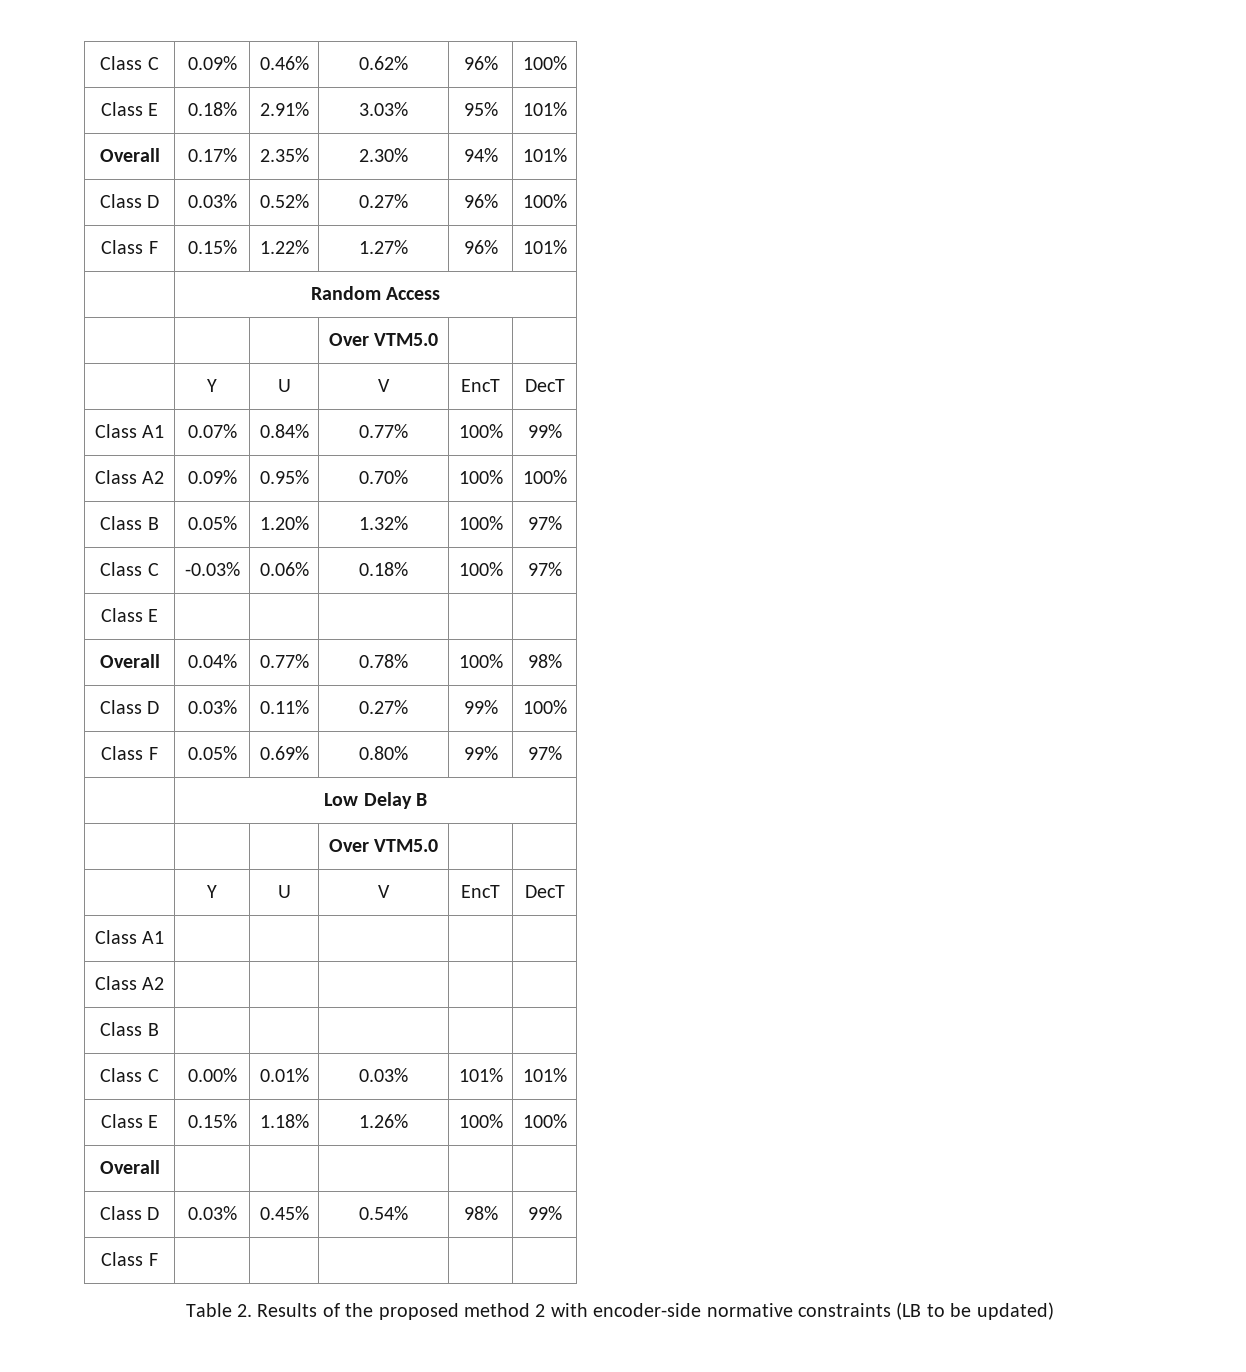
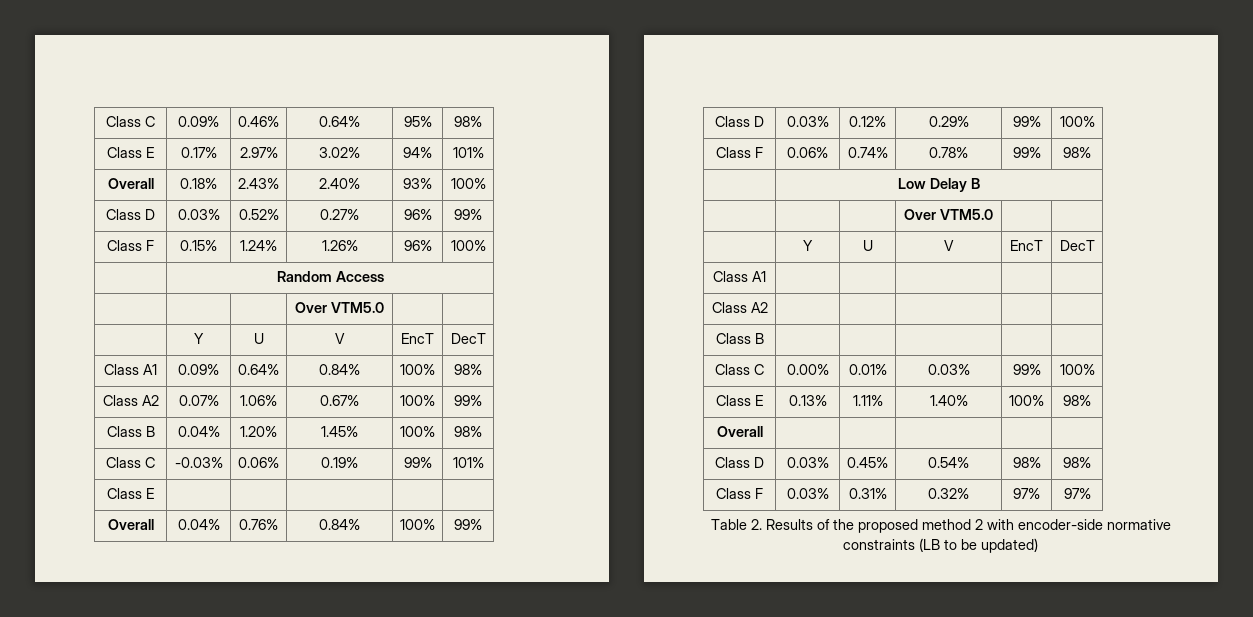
- Class C | 0.09% | 0.46% | 0.62% | 96% | 100%
- Class E | 0.18% | 2.91% | 3.03% | 95% | 101%
- Overall | 0.17% | 2.35% | 2.30% | 94% | 101%
+ Class C | 0.09% | 0.46% | 0.64% | 95% | 98%
+ Class E | 0.17% | 2.97% | 3.02% | 94% | 101%
+ Overall | 0.18% | 2.43% | 2.40% | 93% | 100%
- Class D | 0.03% | 0.52% | 0.27% | 96% | 100%
+ Class D | 0.03% | 0.52% | 0.27% | 96% | 99%
- Class F | 0.15% | 1.22% | 1.27% | 96% | 101%
+ Class F | 0.15% | 1.24% | 1.26% | 96% | 100%
- Class A1 | 0.07% | 0.84% | 0.77% | 100% | 99%
- Class A2 | 0.09% | 0.95% | 0.70% | 100% | 100%
- Class B | 0.05% | 1.20% | 1.32% | 100% | 97%
+ Class A1 | 0.09% | 0.64% | 0.84% | 100% | 98%
+ Class A2 | 0.07% | 1.06% | 0.67% | 100% | 99%
+ Class B | 0.04% | 1.20% | 1.45% | 100% | 98%
- Class C | -0.03% | 0.06% | 0.18% | 100% | 97%
+ Class C | -0.03% | 0.06% | 0.19% | 99% | 101%
- Overall | 0.04% | 0.77% | 0.78% | 100% | 98%
- Class D | 0.03% | 0.11% | 0.27% | 99% | 100%
+ Overall | 0.04% | 0.76% | 0.84% | 100% | 99%
+ Class D | 0.03% | 0.12% | 0.29% | 99% | 100%
- Class F | 0.05% | 0.69% | 0.80% | 99% | 97%
+ Class F | 0.06% | 0.74% | 0.78% | 99% | 98%
- Class C | 0.00% | 0.01% | 0.03% | 101% | 101%
- Class E | 0.15% | 1.18% | 1.26% | 100% | 100%
+ Class C | 0.00% | 0.01% | 0.03% | 99% | 100%
+ Class E | 0.13% | 1.11% | 1.40% | 100% | 98%
- Class D | 0.03% | 0.45% | 0.54% | 98% | 99%
- Class F | | | | |
+ Class D | 0.03% | 0.45% | 0.54% | 98% | 98%
+ Class F | 0.03% | 0.31% | 0.32% | 97% | 97%

